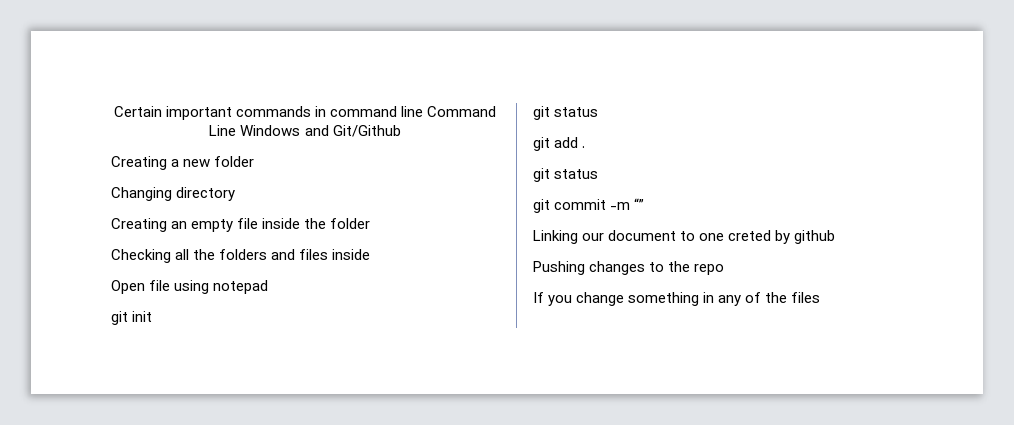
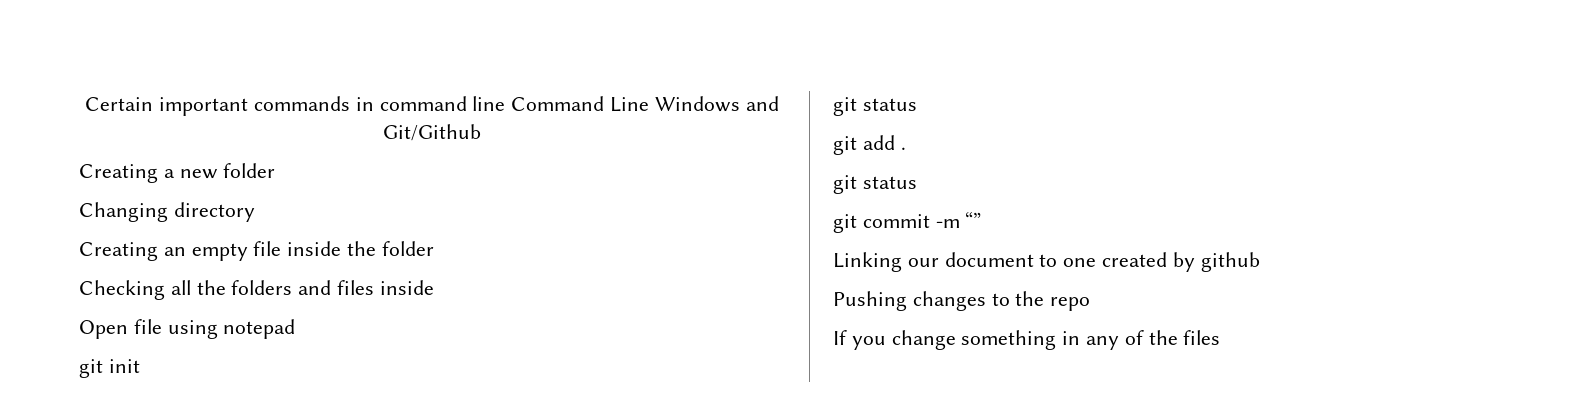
- Linking our document to one creted by github
+ Linking our document to one created by github

